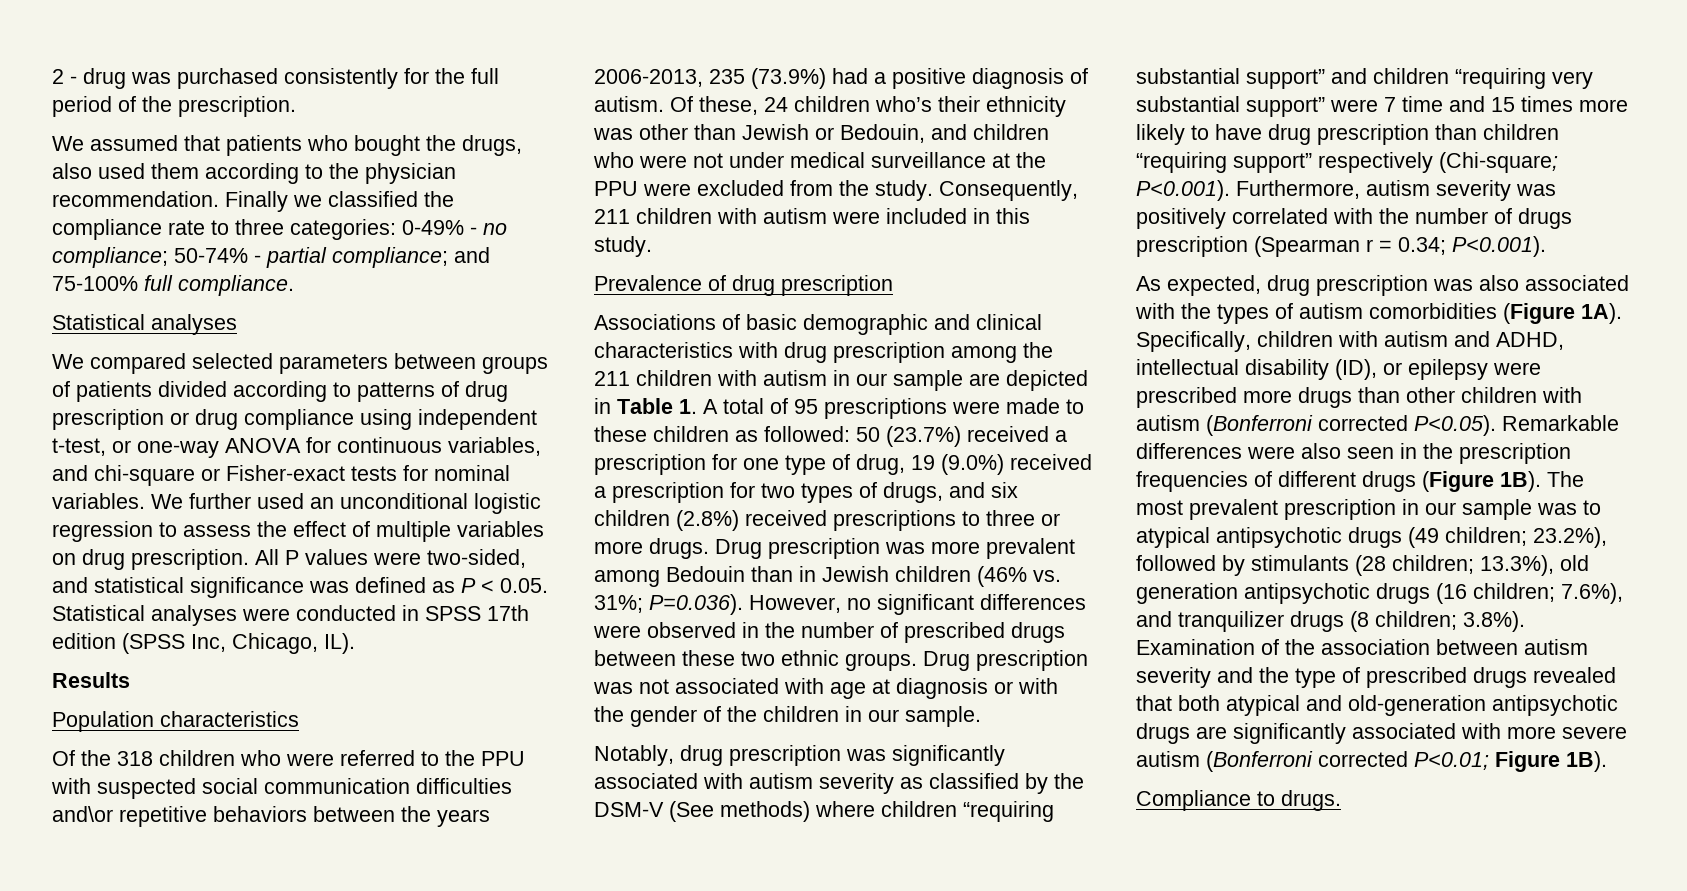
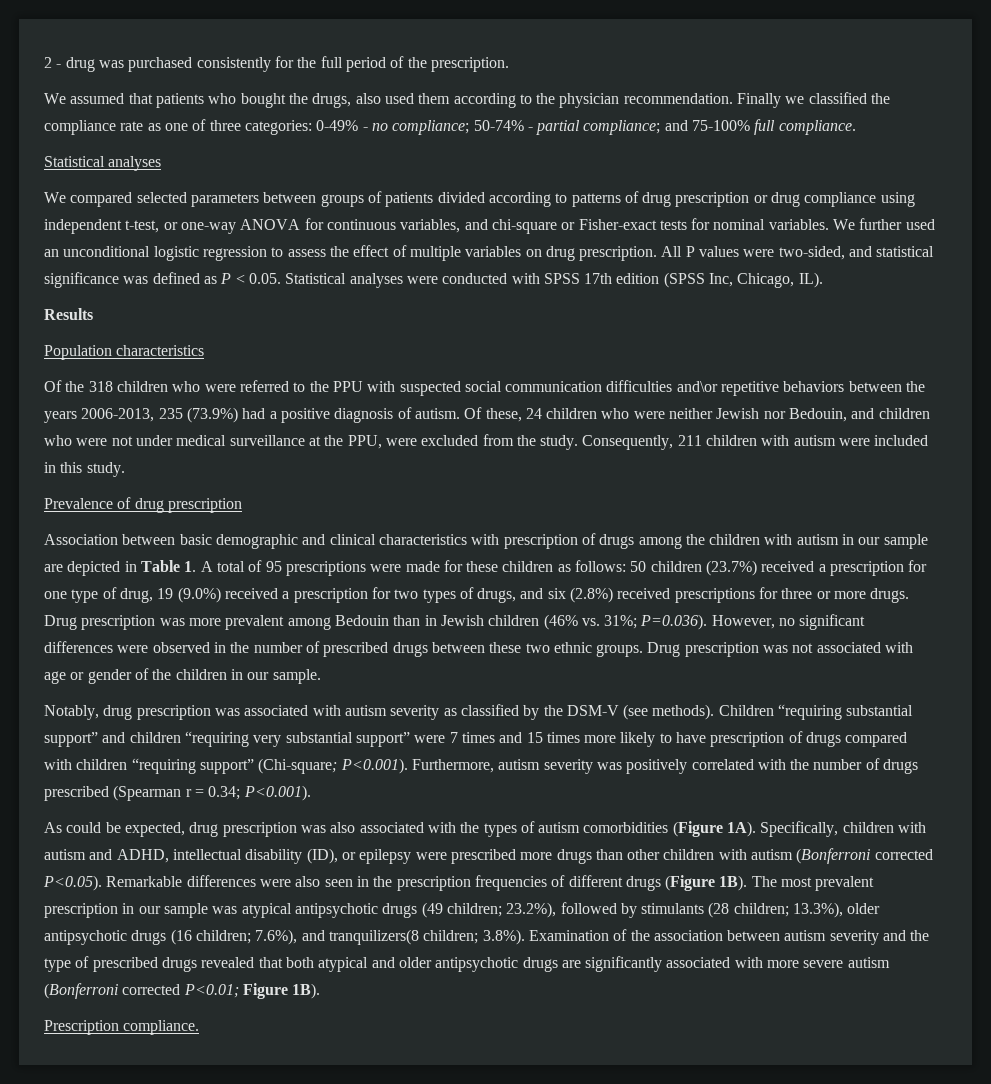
- Finally we classified the compliance rate to three categories: 0-49% - no compliance; 50-74% - partial compliance; and 75-100% full compliance.
+ Finally we classified the compliance rate as one of three categories: 0-49% - no compliance; 50-74% - partial compliance; and 75-100% full compliance.
- All P values were two-sided, and statistical significance was defined as P < 0.05. Statistical analyses were conducted in SPSS 17th edition (SPSS Inc, Chicago, IL).
+ All P values were two-sided, and statistical significance was defined as P < 0.05. Statistical analyses were conducted with SPSS 17th edition (SPSS Inc, Chicago, IL).
- Of these, 24 children who’s their ethnicity was other than Jewish or Bedouin, and children who were not under medical surveillance at the PPU were excluded from the study.
+ Of these, 24 children who were neither Jewish nor Bedouin, and children who were not under medical surveillance at the PPU, were excluded from the study.
- Associations of basic demographic and clinical characteristics with drug prescription among the 211 children with autism in our sample are depicted in Table 1. A total of 95 prescriptions were made to these children as followed: 50 (23.7%) received a prescription for one type of drug, 19 (9.0%) received a prescription for two types of drugs, and six children (2.8%) received prescriptions to three or more drugs.
+ Association between basic demographic and clinical characteristics with prescription of drugs among the children with autism in our sample are depicted in Table 1. A total of 95 prescriptions were made for these children as follows: 50 children (23.7%) received a prescription for one type of drug, 19 (9.0%) received a prescription for two types of drugs, and six (2.8%) received prescriptions for three or more drugs.
- Drug prescription was not associated with age at diagnosis or with the gender of the children in our sample.
+ Drug prescription was not associated with age or gender of the children in our sample.
- Notably, drug prescription was significantly associated with autism severity as classified by the DSM-V (See methods) where children “requiring substantial support” and children “requiring very substantial support” were 7 time and 15 times more likely to have drug prescription than children “requiring support” respectively (Chi-square; P<0.001). Furthermore, autism severity was positively correlated with the number of drugs prescription (Spearman r = 0.34; P<0.001).
+ Notably, drug prescription was associated with autism severity as classified by the DSM-V (see methods). Children “requiring substantial support” and children “requiring very substantial support” were 7 times and 15 times more likely to have prescription of drugs compared with children “requiring support” (Chi-square; P<0.001). Furthermore, autism severity was positively correlated with the number of drugs prescribed (Spearman r = 0.34; P<0.001).
- As expected, drug prescription was also associated with the types of autism comorbidities (Figure 1A).
+ As could be expected, drug prescription was also associated with the types of autism comorbidities (Figure 1A).
- The most prevalent prescription in our sample was to atypical antipsychotic drugs (49 children; 23.2%), followed by stimulants (28 children; 13.3%), old generation antipsychotic drugs (16 children; 7.6%), and tranquilizer drugs (8 children; 3.8%). Examination of the association between autism severity and the type of prescribed drugs revealed that both atypical and old-generation antipsychotic drugs are significantly associated with more severe autism (Bonferroni corrected P<0.01; Figure 1B).
+ The most prevalent prescription in our sample was atypical antipsychotic drugs (49 children; 23.2%), followed by stimulants (28 children; 13.3%), older antipsychotic drugs (16 children; 7.6%), and tranquilizers(8 children; 3.8%). Examination of the association between autism severity and the type of prescribed drugs revealed that both atypical and older antipsychotic drugs are significantly associated with more severe autism (Bonferroni corrected P<0.01; Figure 1B).
- Compliance to drugs.
+ Prescription compliance.

